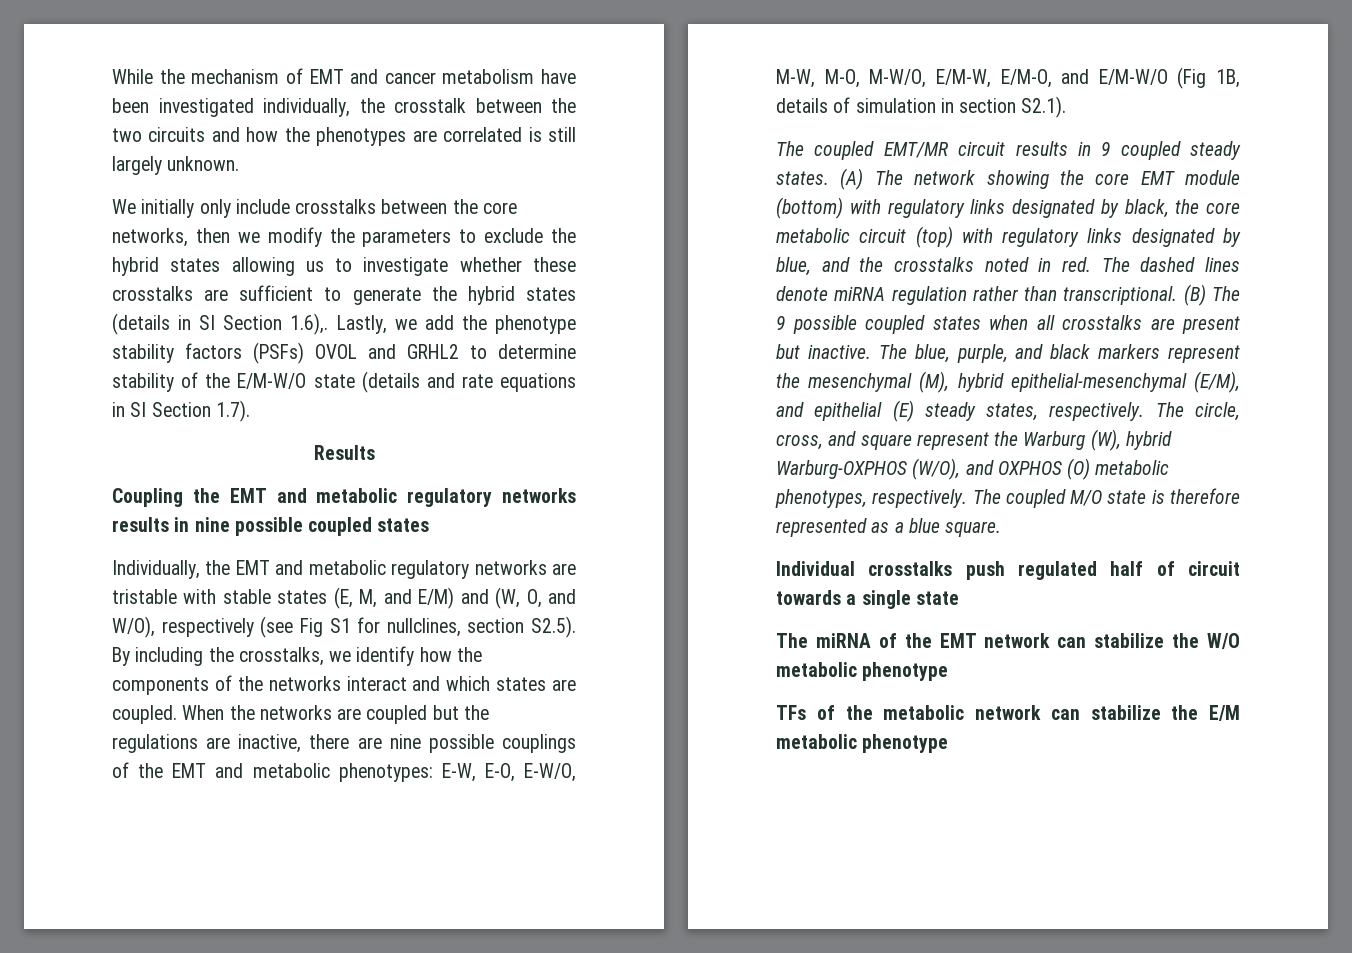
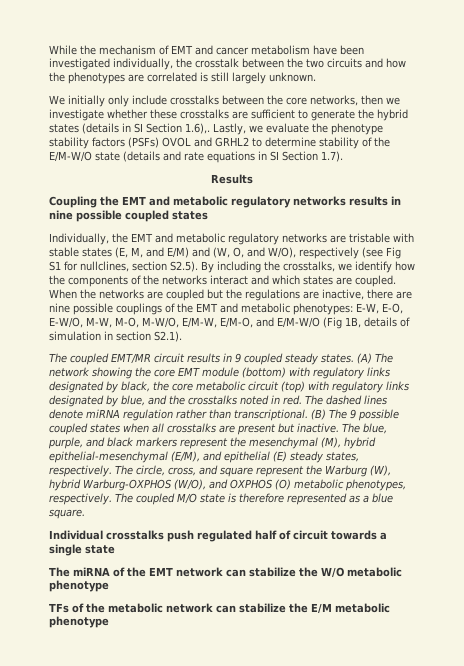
- We initially only include crosstalks between the core networks, then we modify the parameters to exclude the hybrid states allowing us to investigate whether these crosstalks are sufficient to generate the hybrid states (details in SI Section 1.6),. Lastly, we add the phenotype stability factors (PSFs) OVOL and GRHL2 to determine stability of the E/M-W/O state (details and rate equations in SI Section 1.7).
+ We initially only include crosstalks between the core networks, then we investigate whether these crosstalks are sufficient to generate the hybrid states (details in SI Section 1.6),. Lastly, we evaluate the phenotype stability factors (PSFs) OVOL and GRHL2 to determine stability of the E/M-W/O state (details and rate equations in SI Section 1.7).

